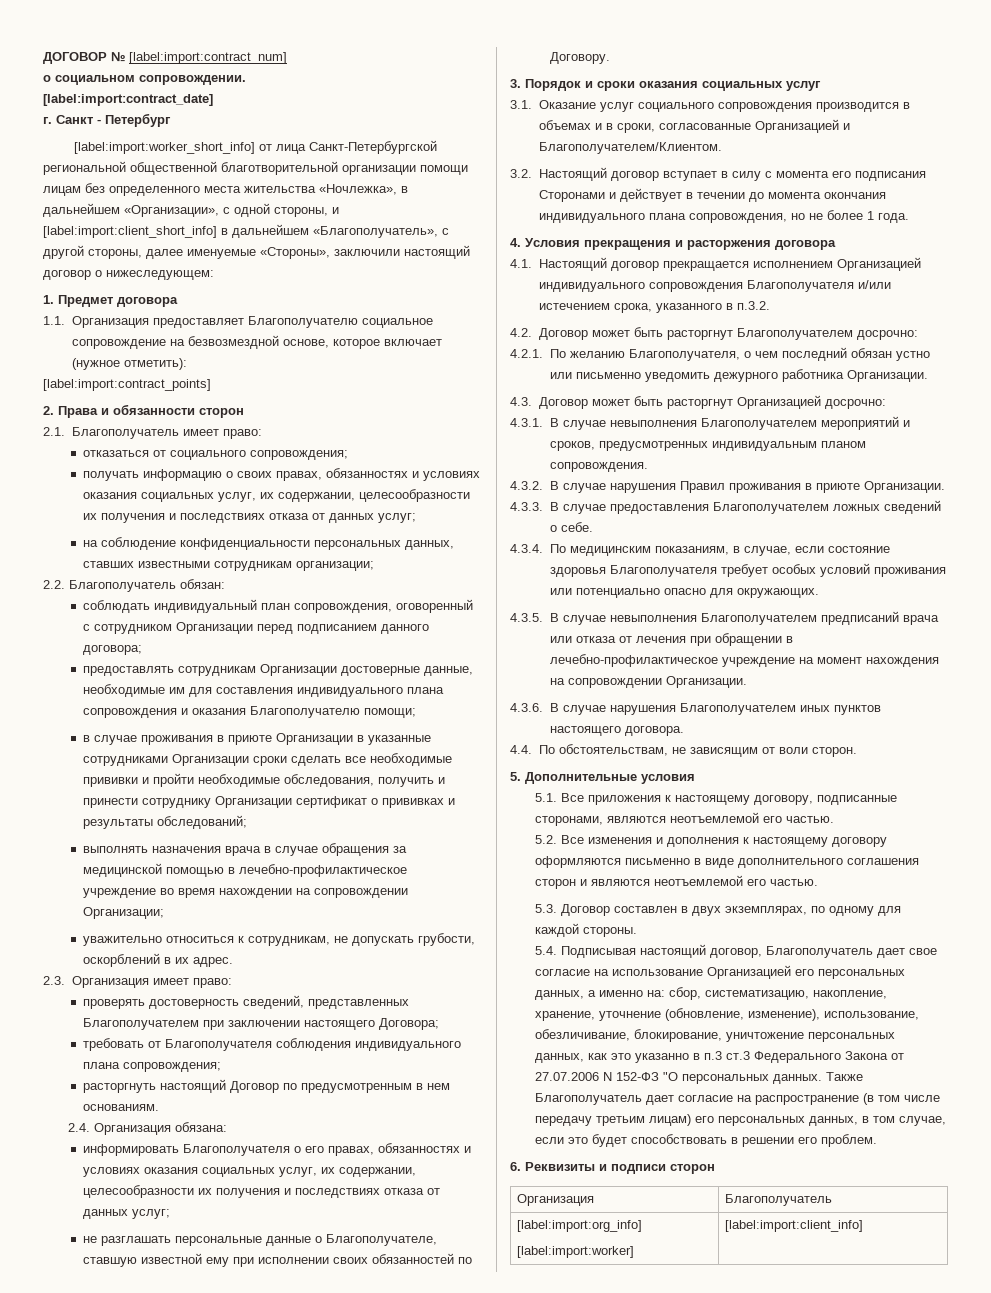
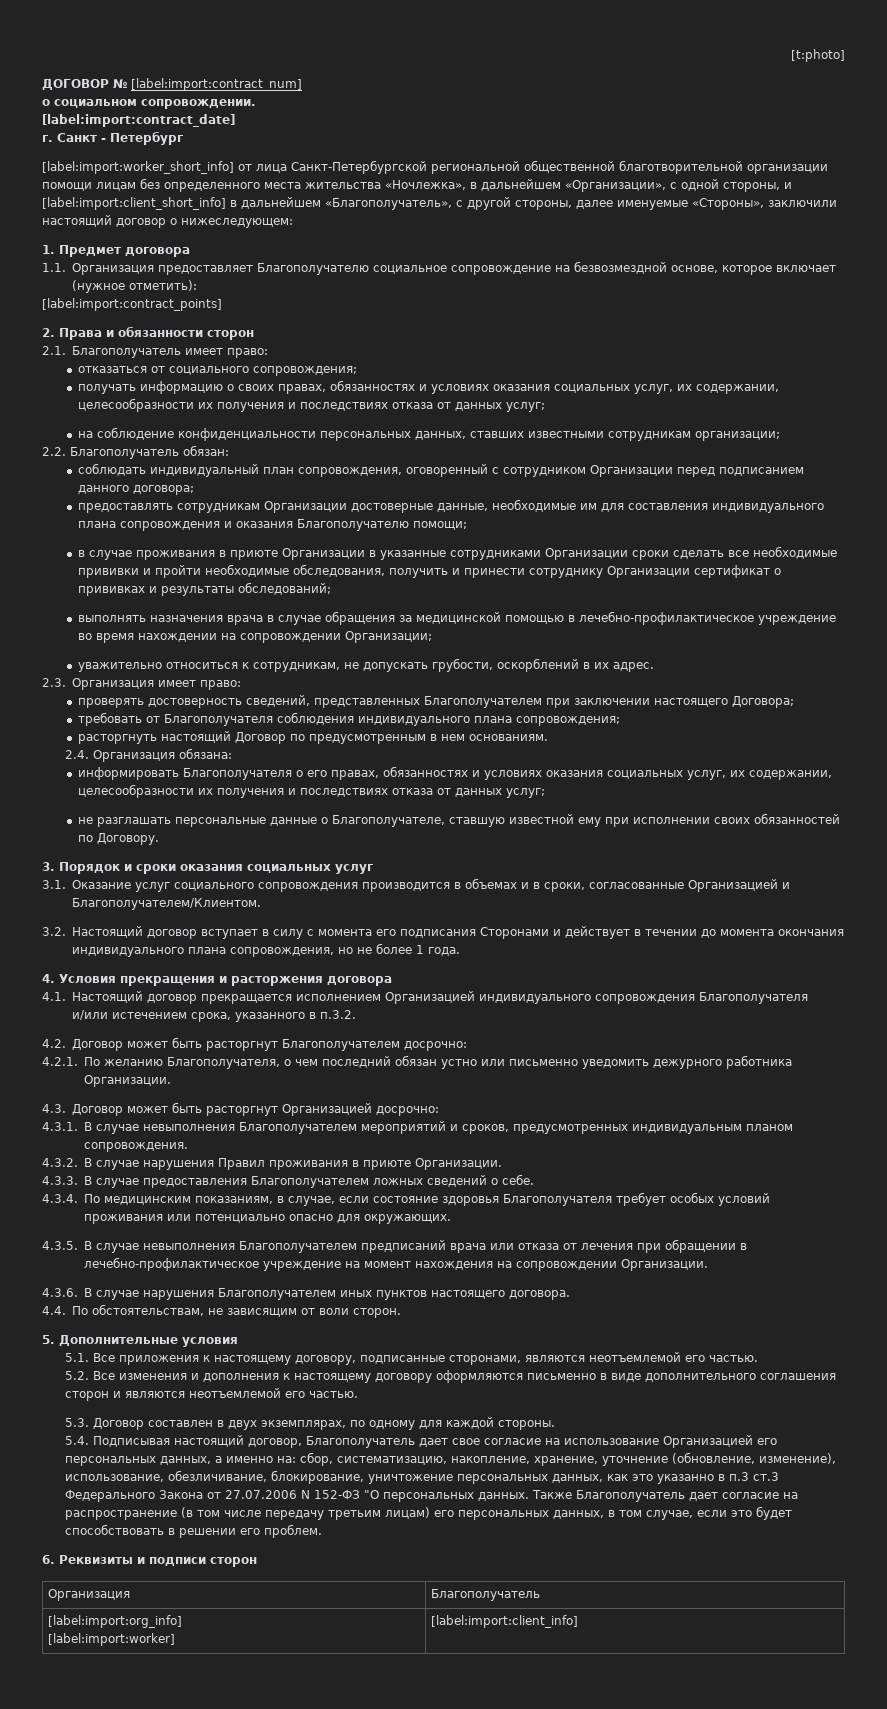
+ [t:photo]

